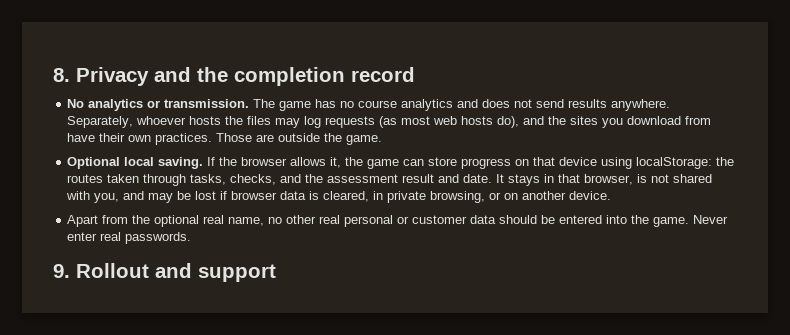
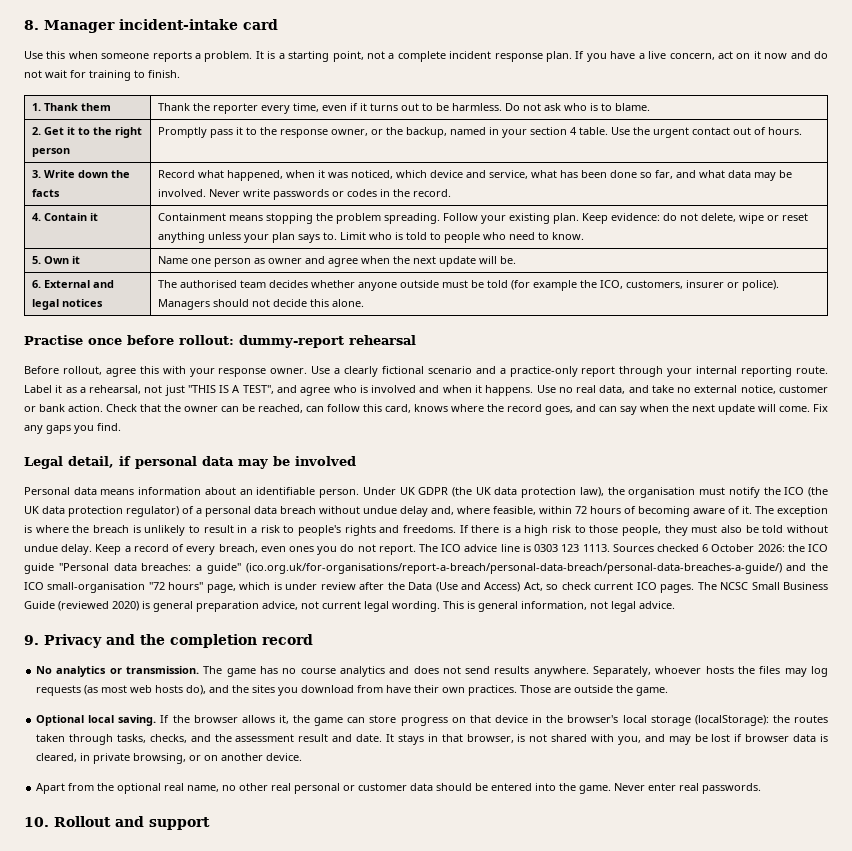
- 8. Privacy and the completion record
+ 8. Manager incident-intake card
+ Use this when someone reports a problem. It is a starting point, not a complete incident response plan. If you have a live concern, act on it now and do not wait for training to finish.
+ 1. Thank them | Thank the reporter every time, even if it turns out to be harmless. Do not ask who is to blame.
+ 2. Get it to the right person | Promptly pass it to the response owner, or the backup, named in your section 4 table. Use the urgent contact out of hours.
+ 3. Write down the facts | Record what happened, when it was noticed, which device and service, what has been done so far, and what data may be involved. Never write passwords or codes in the record.
+ 4. Contain it | Containment means stopping the problem spreading. Follow your existing plan. Keep evidence: do not delete, wipe or reset anything unless your plan says to. Limit who is told to people who need to know.
+ 5. Own it | Name one person as owner and agree when the next update will be.
+ 6. External and legal notices | The authorised team decides whether anyone outside must be told (for example the ICO, customers, insurer or police). Managers should not decide this alone.
+ Practise once before rollout: dummy-report rehearsal
+ Before rollout, agree this with your response owner. Use a clearly fictional scenario and a practice-only report through your internal reporting route. Label it as a rehearsal, not just "THIS IS A TEST", and agree who is involved and when it happens. Use no real data, and take no external notice, customer or bank action. Check that the owner can be reached, can follow this card, knows where the record goes, and can say when the next update will come. Fix any gaps you find.
+ Legal detail, if personal data may be involved
+ Personal data means information about an identifiable person. Under UK GDPR (the UK data protection law), the organisation must notify the ICO (the UK data protection regulator) of a personal data breach without undue delay and, where feasible, within 72 hours of becoming aware of it. The exception is where the breach is unlikely to result in a risk to people's rights and freedoms. If there is a high risk to those people, they must also be told without undue delay. Keep a record of every breach, even ones you do not report. The ICO advice line is 0303 123 1113. Sources checked 6 October 2026: the ICO guide "Personal data breaches: a guide" (ico.org.uk/for-organisations/report-a-breach/personal-data-breach/personal-data-breaches-a-guide/) and the ICO small-organisation "72 hours" page, which is under review after the Data (Use and Access) Act, so check current ICO pages. The NCSC Small Business Guide (reviewed 2020) is general preparation advice, not current legal wording. This is general information, not legal advice.
+ 9. Privacy and the completion record
- If the browser allows it, the game can store progress on that device using localStorage: the routes taken through tasks, checks, and the assessment result and date.
+ If the browser allows it, the game can store progress on that device in the browser's local storage (localStorage): the routes taken through tasks, checks, and the assessment result and date.
- 9. Rollout and support
+ 10. Rollout and support

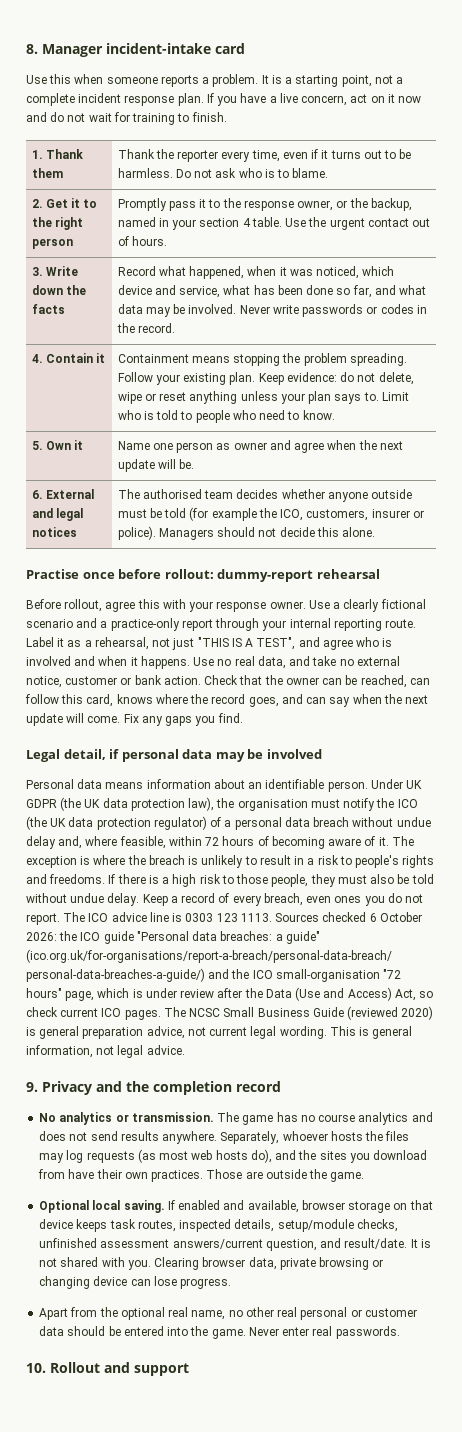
- If the browser allows it, the game can store progress on that device in the browser's local storage (localStorage): the routes taken through tasks, checks, and the assessment result and date. It stays in that browser, is not shared with you, and may be lost if browser data is cleared, in private browsing, or on another device.
+ If enabled and available, browser storage on that device keeps task routes, inspected details, setup/module checks, unfinished assessment answers/current question, and result/date. It is not shared with you. Clearing browser data, private browsing or changing device can lose progress.

